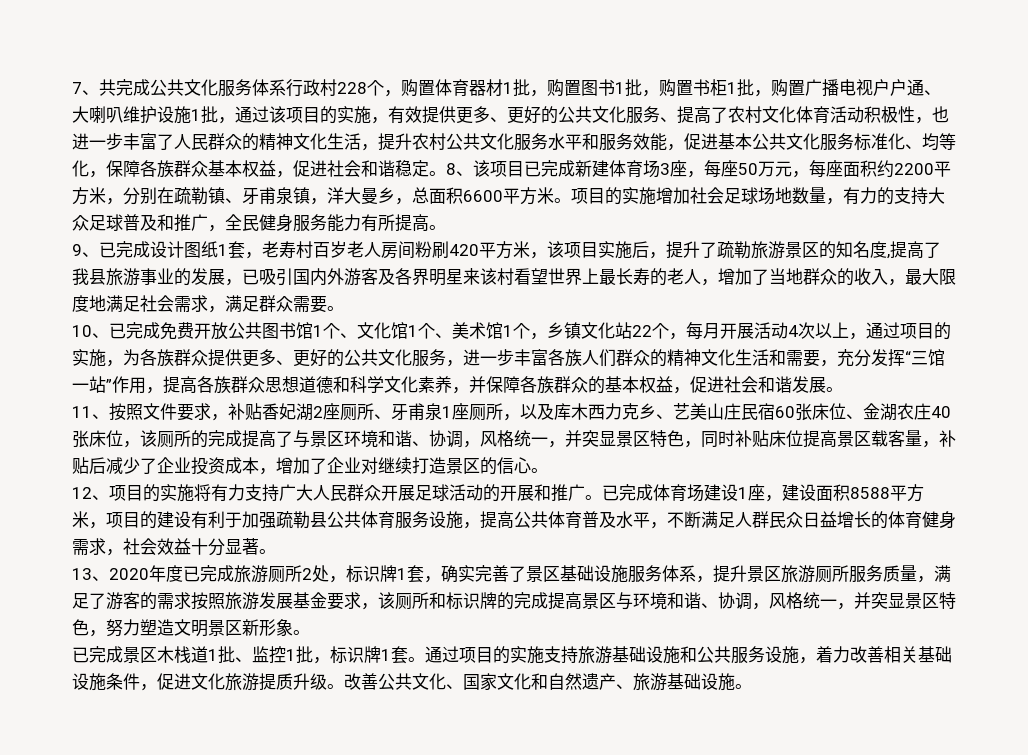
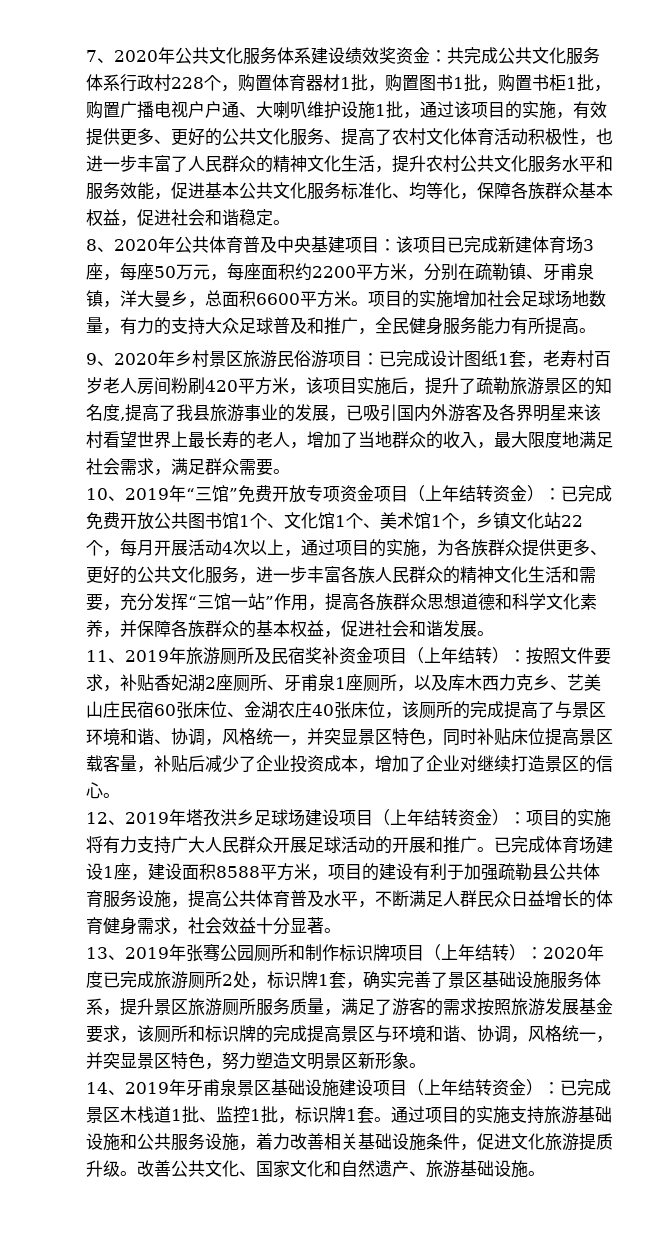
- 7、共完成公共文化服务体系行政村228个，购置体育器材1批，购置图书1批，购置书柜1批，购置广播电视户户通、大喇叭维护设施1批，通过该项目的实施，有效提供更多、更好的公共文化服务、提高了农村文化体育活动积极性，也进一步丰富了人民群众的精神文化生活，提升农村公共文化服务水平和服务效能，促进基本公共文化服务标准化、均等化，保障各族群众基本权益，促进社会和谐稳定。8、该项目已完成新建体育场3座，每座50万元，每座面积约2200平方米，分别在疏勒镇、牙甫泉镇，洋大曼乡，总面积6600平方米。
+ 7、2020年公共文化服务体系建设绩效奖资金：共完成公共文化服务体系行政村228个，购置体育器材1批，购置图书1批，购置书柜1批，购置广播电视户户通、大喇叭维护设施1批，通过该项目的实施，有效提供更多、更好的公共文化服务、提高了农村文化体育活动积极性，也进一步丰富了人民群众的精神文化生活，提升农村公共文化服务水平和服务效能，促进基本公共文化服务标准化、均等化，保障各族群众基本权益，促进社会和谐稳定。
+ 8、2020年公共体育普及中央基建项目：该项目已完成新建体育场3座，每座50万元，每座面积约2200平方米，分别在疏勒镇、牙甫泉镇，洋大曼乡，总面积6600平方米。
- 9、已完成设计图纸1套，老寿村百岁老人房间粉刷420平方米，该项目实施后，提升了疏勒旅游景区的知名度,提高了我县旅游事业的发展，已吸引国内外游客及各界明星来该村看望世界上最长寿的老人，增加了当地群众的收入，最大限度地满足社会需求，满足群众需要。
+ 9、2020年乡村景区旅游民俗游项目：已完成设计图纸1套，老寿村百岁老人房间粉刷420平方米，该项目实施后，提升了疏勒旅游景区的知名度,提高了我县旅游事业的发展，已吸引国内外游客及各界明星来该村看望世界上最长寿的老人，增加了当地群众的收入，最大限度地满足社会需求，满足群众需要。
- 10、已完成免费开放公共图书馆1个、文化馆1个、美术馆1个，乡镇文化站22个，每月开展活动4次以上，通过项目的实施，为各族群众提供更多、更好的公共文化服务，进一步丰富各族人们群众的精神文化生活和需要，充分发挥“三馆一站”作用，提高各族群众思想道德和科学文化素养，并保障各族群众的基本权益，促进社会和谐发展。
+ 10、2019年“三馆”免费开放专项资金项目（上年结转资金）：已完成免费开放公共图书馆1个、文化馆1个、美术馆1个，乡镇文化站22个，每月开展活动4次以上，通过项目的实施，为各族群众提供更多、更好的公共文化服务，进一步丰富各族人民群众的精神文化生活和需要，充分发挥“三馆一站”作用，提高各族群众思想道德和科学文化素养，并保障各族群众的基本权益，促进社会和谐发展。
- 11、按照文件要求，补贴香妃湖2座厕所、牙甫泉1座厕所，以及库木西力克乡、艺美山庄民宿60张床位、金湖农庄40张床位，该厕所的完成提高了与景区环境和谐、协调，风格统一，并突显景区特色，同时补贴床位提高景区载客量，补贴后减少了企业投资成本，增加了企业对继续打造景区的信心。
+ 11、2019年旅游厕所及民宿奖补资金项目（上年结转）：按照文件要求，补贴香妃湖2座厕所、牙甫泉1座厕所，以及库木西力克乡、艺美山庄民宿60张床位、金湖农庄40张床位，该厕所的完成提高了与景区环境和谐、协调，风格统一，并突显景区特色，同时补贴床位提高景区载客量，补贴后减少了企业投资成本，增加了企业对继续打造景区的信心。
- 12、项目的实施将有力支持广大人民群众开展足球活动的开展和推广。
+ 12、2019年塔孜洪乡足球场建设项目（上年结转资金）：项目的实施将有力支持广大人民群众开展足球活动的开展和推广。
- 13、2020年度已完成旅游厕所2处，标识牌1套，确实完善了景区基础设施服务体系，提升景区旅游厕所服务质量，满足了游客的需求按照旅游发展基金要求，该厕所和标识牌的完成提高景区与环境和谐、协调，风格统一，并突显景区特色，努力塑造文明景区新形象。
+ 13、2019年张骞公园厕所和制作标识牌项目（上年结转）：2020年度已完成旅游厕所2处，标识牌1套，确实完善了景区基础设施服务体系，提升景区旅游厕所服务质量，满足了游客的需求按照旅游发展基金要求，该厕所和标识牌的完成提高景区与环境和谐、协调，风格统一，并突显景区特色，努力塑造文明景区新形象。
- 已完成景区木栈道1批、监控1批，标识牌1套。
+ 14、2019年牙甫泉景区基础设施建设项目（上年结转资金）：已完成景区木栈道1批、监控1批，标识牌1套。

